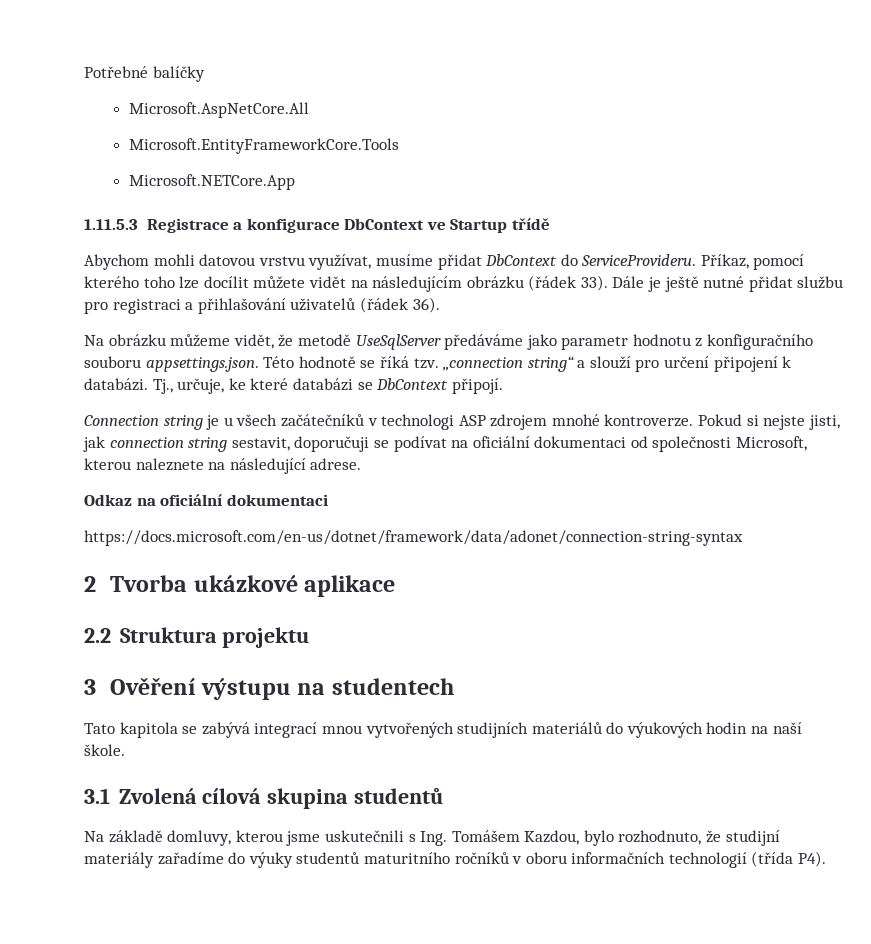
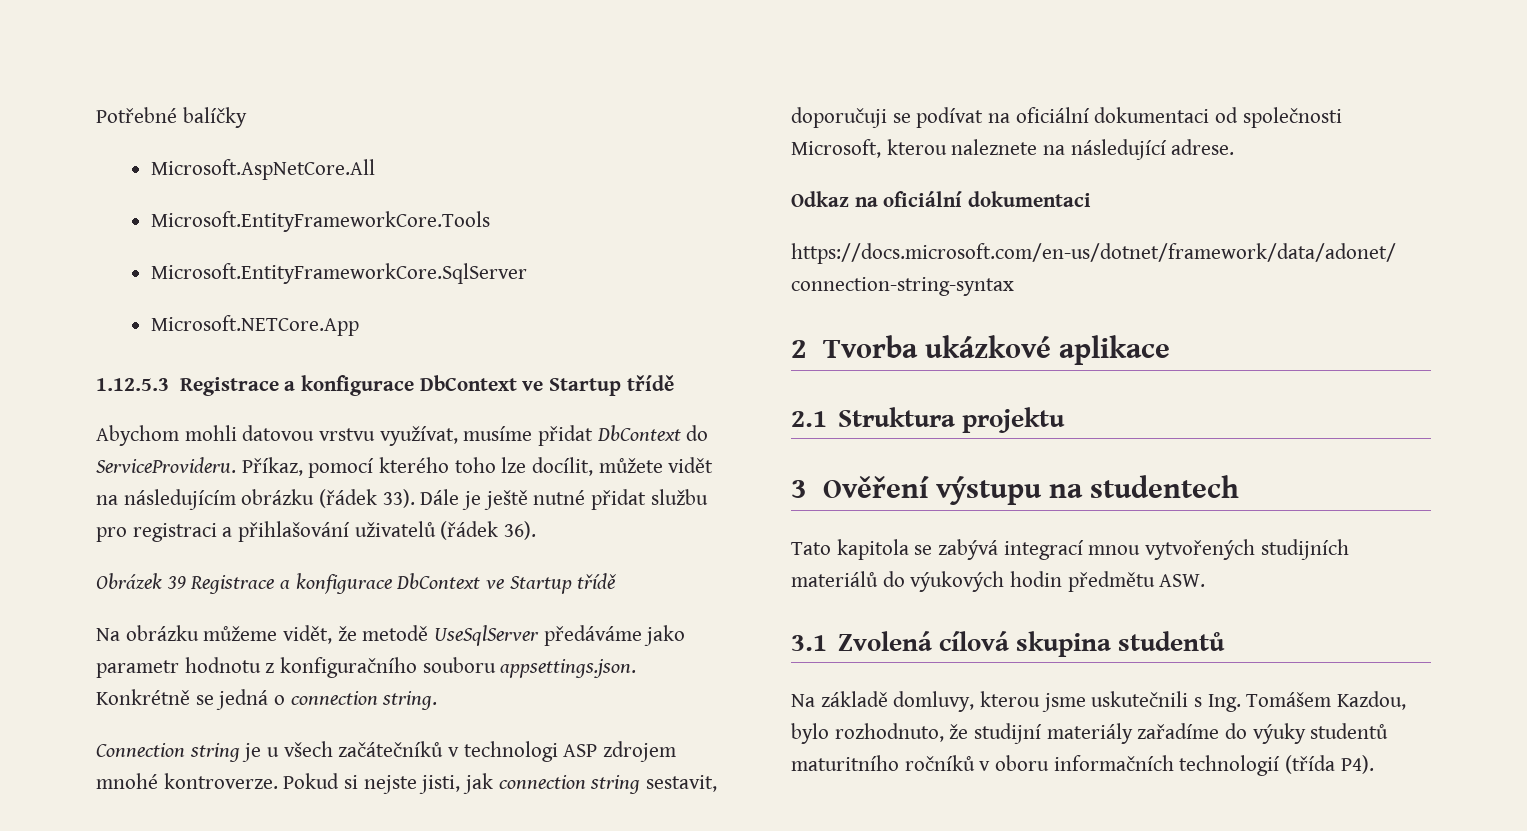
+ Microsoft.EntityFrameworkCore.SqlServer
- 1.11.5.3 Registrace a konfigurace DbContext ve Startup třídě
+ 1.12.5.3 Registrace a konfigurace DbContext ve Startup třídě
- Příkaz, pomocí kterého toho lze docílit můžete vidět na následujícím obrázku (řádek 33).
+ Příkaz, pomocí kterého toho lze docílit, můžete vidět na následujícím obrázku (řádek 33).
+ Obrázek 39 Registrace a konfigurace DbContext ve Startup třídě
- Na obrázku můžeme vidět, že metodě UseSqlServer předáváme jako parametr hodnotu z konfiguračního souboru appsettings.json. Této hodnotě se říká tzv. „connection string“ a slouží pro určení připojení k databázi. Tj., určuje, ke které databázi se DbContext připojí.
+ Na obrázku můžeme vidět, že metodě UseSqlServer předáváme jako parametr hodnotu z konfiguračního souboru appsettings.json. Konkrétně se jedná o connection string.
- 2.2 Struktura projektu
+ 2.1 Struktura projektu
- Tato kapitola se zabývá integrací mnou vytvořených studijních materiálů do výukových hodin na naší škole.
+ Tato kapitola se zabývá integrací mnou vytvořených studijních materiálů do výukových hodin předmětu ASW.

